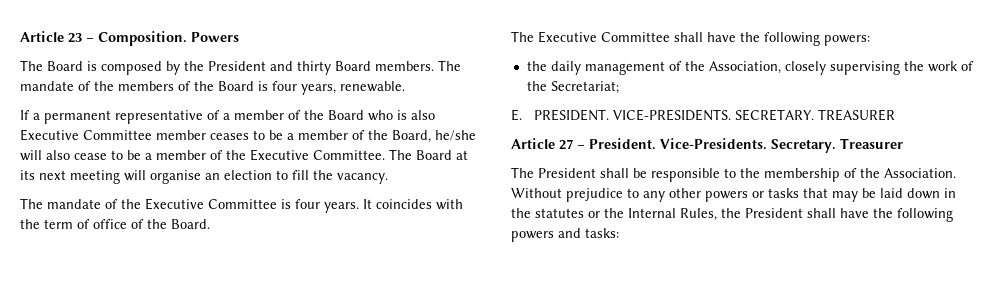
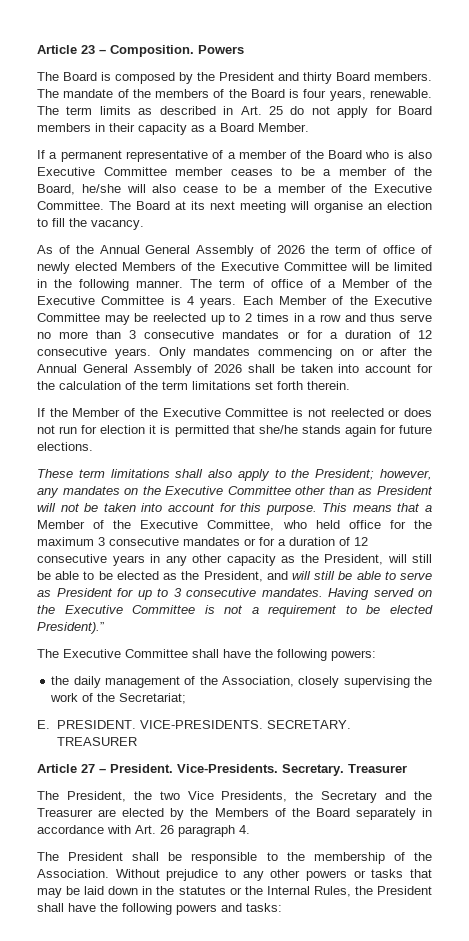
+ The term limits as described in Art. 25 do not apply for Board members in their capacity as a Board Member.
- The mandate of the Executive Committee is four years. It coincides with the term of office of the Board.
+ As of the Annual General Assembly of 2026 the term of office of newly elected Members of the Executive Committee will be limited in the following manner. The term of office of a Member of the Executive Committee is 4 years. Each Member of the Executive Committee may be reelected up to 2 times in a row and thus serve no more than 3 consecutive mandates or for a duration of 12 consecutive years. Only mandates commencing on or after the Annual General Assembly of 2026 shall be taken into account for the calculation of the term limitations set forth therein.
+ If the Member of the Executive Committee is not reelected or does not run for election it is permitted that she/he stands again for future elections.
+ These term limitations shall also apply to the President; however, any mandates on the Executive Committee other than as President will not be taken into account for this purpose. This means that a Member of the Executive Committee, who held office for the maximum 3 consecutive mandates or for a duration of 12 consecutive years in any other capacity as the President, will still be able to be elected as the President, and will still be able to serve as President for up to 3 consecutive mandates. Having served on the Executive Committee is not a requirement to be elected President).”
+ The President, the two Vice Presidents, the Secretary and the Treasurer are elected by the Members of the Board separately in accordance with Art. 26 paragraph 4.

